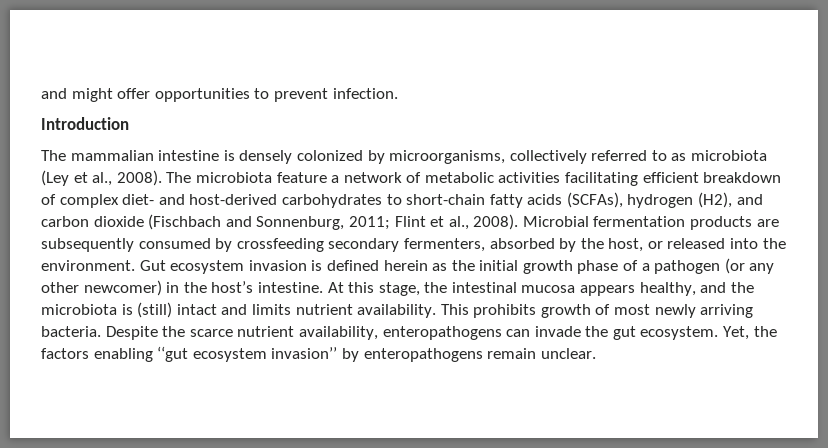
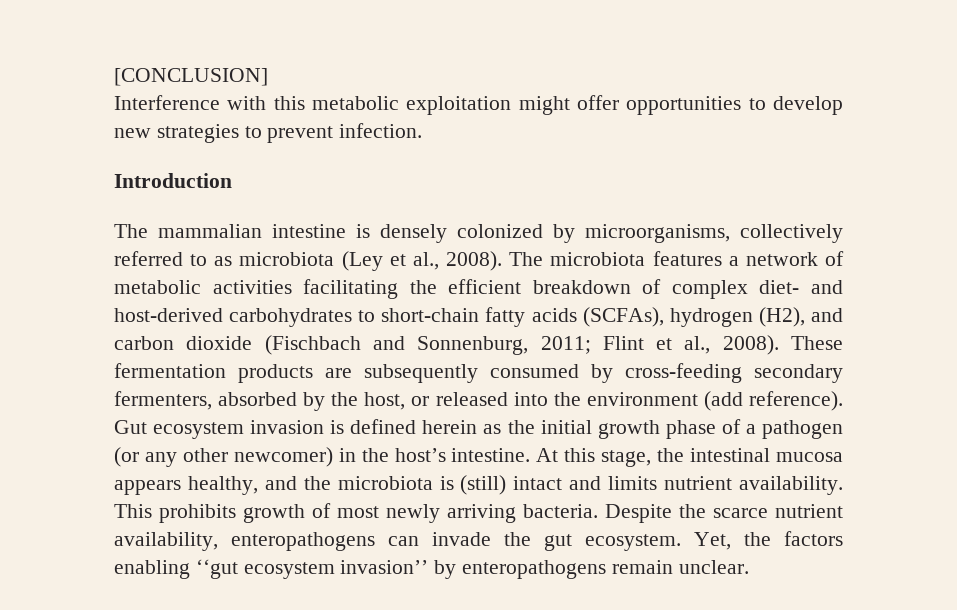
- and might offer opportunities to prevent infection.
+ [CONCLUSION]
+ Interference with this metabolic exploitation might offer opportunities to develop new strategies to prevent infection.
- The microbiota feature a network of metabolic activities facilitating efficient breakdown of complex diet- and host-derived carbohydrates to short-chain fatty acids (SCFAs), hydrogen (H2), and carbon dioxide (Fischbach and Sonnenburg, 2011; Flint et al., 2008).
+ The microbiota features a network of metabolic activities facilitating the efficient breakdown of complex diet- and host-derived carbohydrates to short-chain fatty acids (SCFAs), hydrogen (H2), and carbon dioxide (Fischbach and Sonnenburg, 2011; Flint et al., 2008).
- Microbial fermentation products are subsequently consumed by crossfeeding secondary fermenters, absorbed by the host, or released into the environment.
+ These fermentation products are subsequently consumed by cross-feeding secondary fermenters, absorbed by the host, or released into the environment (add reference).

